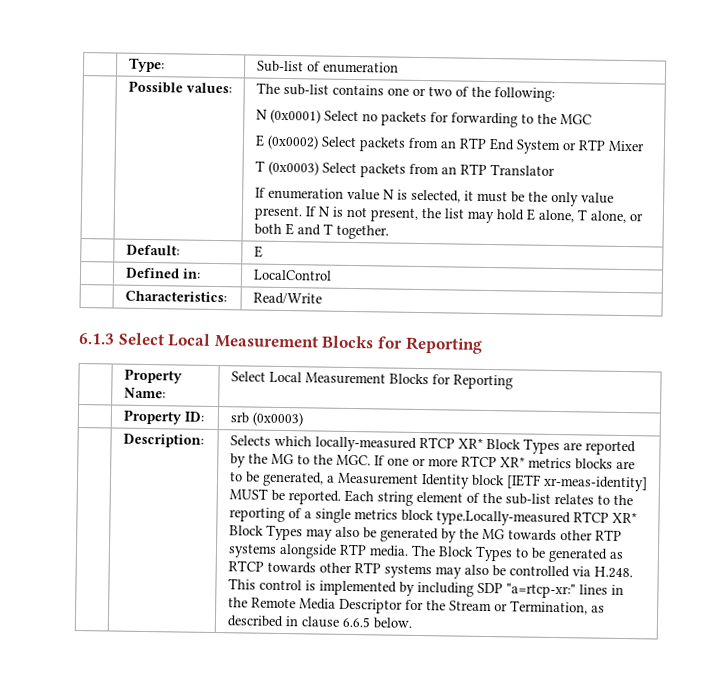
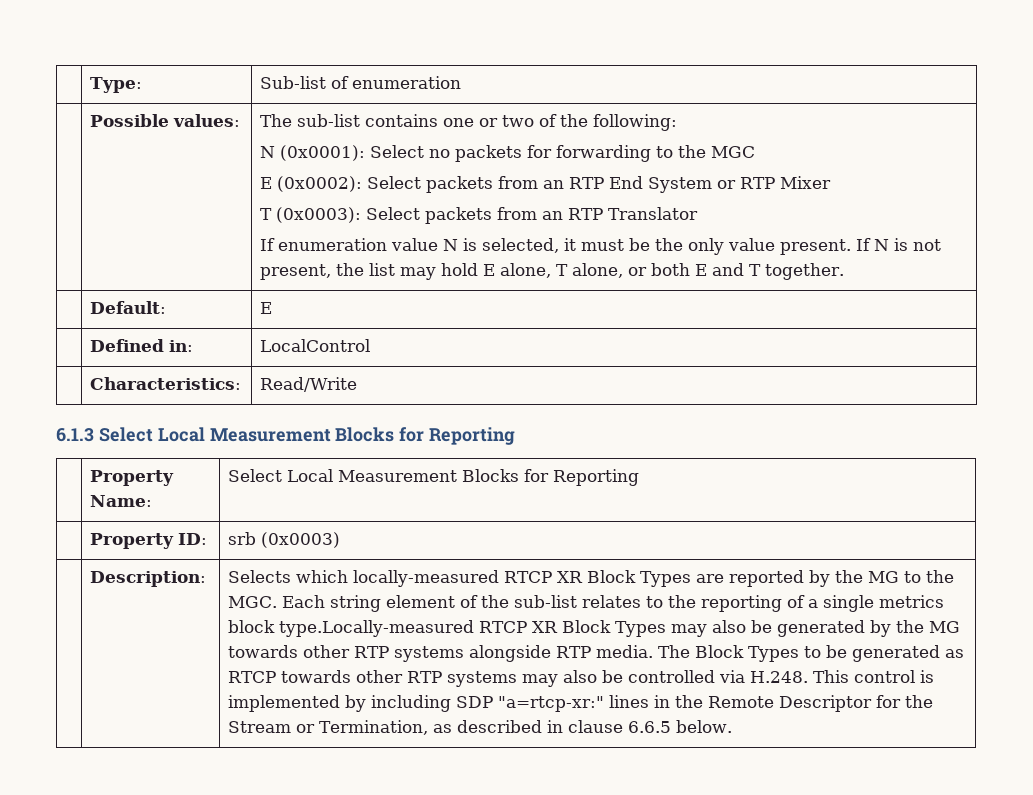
- N (0x0001) Select no packets for forwarding to the MGC
+ N (0x0001): Select no packets for forwarding to the MGC
- E (0x0002) Select packets from an RTP End System or RTP Mixer
+ E (0x0002): Select packets from an RTP End System or RTP Mixer
- T (0x0003) Select packets from an RTP Translator
+ T (0x0003): Select packets from an RTP Translator
- Selects which locally-measured RTCP XR* Block Types are reported by the MG to the MGC. If one or more RTCP XR* metrics blocks are to be generated, a Measurement Identity block [IETF xr-meas-identity] MUST be reported. Each string element of the sub-list relates to the reporting of a single metrics block type.Locally-measured RTCP XR* Block Types may also be generated by the MG towards other RTP systems alongside RTP media.
+ Selects which locally-measured RTCP XR Block Types are reported by the MG to the MGC. Each string element of the sub-list relates to the reporting of a single metrics block type.Locally-measured RTCP XR Block Types may also be generated by the MG towards other RTP systems alongside RTP media.
- The Block Types to be generated as RTCP towards other RTP systems may also be controlled via H.248. This control is implemented by including SDP "a=rtcp-xr:" lines in the Remote Media Descriptor for the Stream or Termination, as described in clause 6.6.5 below.
+ The Block Types to be generated as RTCP towards other RTP systems may also be controlled via H.248. This control is implemented by including SDP "a=rtcp-xr:" lines in the Remote Descriptor for the Stream or Termination, as described in clause 6.6.5 below.

